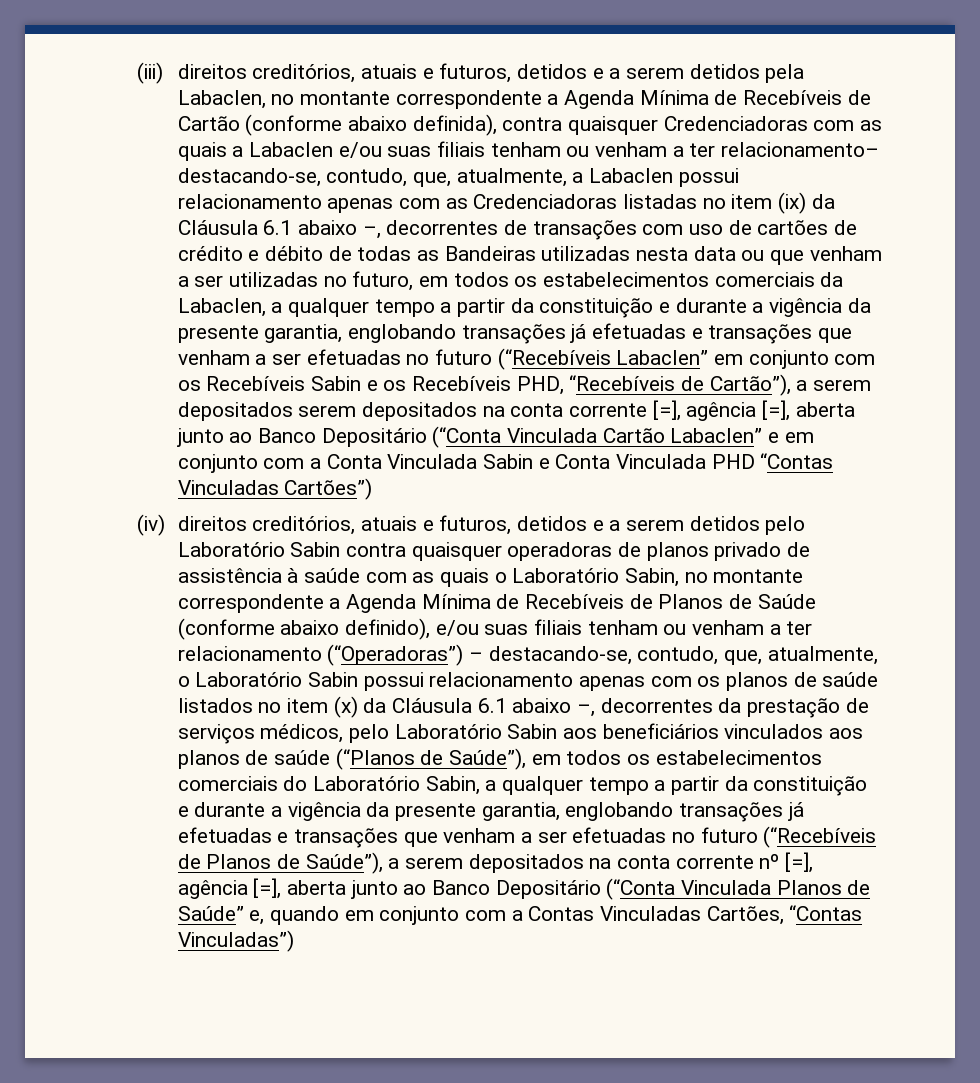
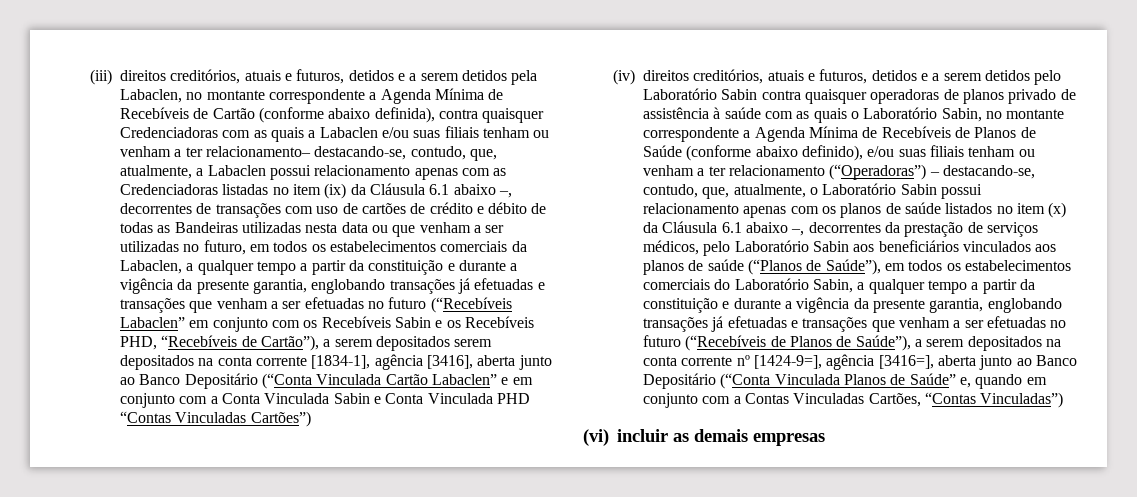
- (iii) direitos creditórios, atuais e futuros, detidos e a serem detidos pela Labaclen, no montante correspondente a Agenda Mínima de Recebíveis de Cartão (conforme abaixo definida), contra quaisquer Credenciadoras com as quais a Labaclen e/ou suas filiais tenham ou venham a ter relacionamento– destacando-se, contudo, que, atualmente, a Labaclen possui relacionamento apenas com as Credenciadoras listadas no item (ix) da Cláusula 6.1 abaixo –, decorrentes de transações com uso de cartões de crédito e débito de todas as Bandeiras utilizadas nesta data ou que venham a ser utilizadas no futuro, em todos os estabelecimentos comerciais da Labaclen, a qualquer tempo a partir da constituição e durante a vigência da presente garantia, englobando transações já efetuadas e transações que venham a ser efetuadas no futuro (“Recebíveis Labaclen” em conjunto com os Recebíveis Sabin e os Recebíveis PHD, “Recebíveis de Cartão”), a serem depositados serem depositados na conta corrente [=], agência [=], aberta junto ao Banco Depositário (“Conta Vinculada Cartão Labaclen” e em conjunto com a Conta Vinculada Sabin e Conta Vinculada PHD “Contas Vinculadas Cartões”)
+ (iii) direitos creditórios, atuais e futuros, detidos e a serem detidos pela Labaclen, no montante correspondente a Agenda Mínima de Recebíveis de Cartão (conforme abaixo definida), contra quaisquer Credenciadoras com as quais a Labaclen e/ou suas filiais tenham ou venham a ter relacionamento– destacando-se, contudo, que, atualmente, a Labaclen possui relacionamento apenas com as Credenciadoras listadas no item (ix) da Cláusula 6.1 abaixo –, decorrentes de transações com uso de cartões de crédito e débito de todas as Bandeiras utilizadas nesta data ou que venham a ser utilizadas no futuro, em todos os estabelecimentos comerciais da Labaclen, a qualquer tempo a partir da constituição e durante a vigência da presente garantia, englobando transações já efetuadas e transações que venham a ser efetuadas no futuro (“Recebíveis Labaclen” em conjunto com os Recebíveis Sabin e os Recebíveis PHD, “Recebíveis de Cartão”), a serem depositados serem depositados na conta corrente [1834-1], agência [3416], aberta junto ao Banco Depositário (“Conta Vinculada Cartão Labaclen” e em conjunto com a Conta Vinculada Sabin e Conta Vinculada PHD “Contas Vinculadas Cartões”)
- (iv) direitos creditórios, atuais e futuros, detidos e a serem detidos pelo Laboratório Sabin contra quaisquer operadoras de planos privado de assistência à saúde com as quais o Laboratório Sabin, no montante correspondente a Agenda Mínima de Recebíveis de Planos de Saúde (conforme abaixo definido), e/ou suas filiais tenham ou venham a ter relacionamento (“Operadoras”) – destacando-se, contudo, que, atualmente, o Laboratório Sabin possui relacionamento apenas com os planos de saúde listados no item (x) da Cláusula 6.1 abaixo –, decorrentes da prestação de serviços médicos, pelo Laboratório Sabin aos beneficiários vinculados aos planos de saúde (“Planos de Saúde”), em todos os estabelecimentos comerciais do Laboratório Sabin, a qualquer tempo a partir da constituição e durante a vigência da presente garantia, englobando transações já efetuadas e transações que venham a ser efetuadas no futuro (“Recebíveis de Planos de Saúde”), a serem depositados na conta corrente nº [=], agência [=], aberta junto ao Banco Depositário (“Conta Vinculada Planos de Saúde” e, quando em conjunto com a Contas Vinculadas Cartões, “Contas Vinculadas”)
+ (iv) direitos creditórios, atuais e futuros, detidos e a serem detidos pelo Laboratório Sabin contra quaisquer operadoras de planos privado de assistência à saúde com as quais o Laboratório Sabin, no montante correspondente a Agenda Mínima de Recebíveis de Planos de Saúde (conforme abaixo definido), e/ou suas filiais tenham ou venham a ter relacionamento (“Operadoras”) – destacando-se, contudo, que, atualmente, o Laboratório Sabin possui relacionamento apenas com os planos de saúde listados no item (x) da Cláusula 6.1 abaixo –, decorrentes da prestação de serviços médicos, pelo Laboratório Sabin aos beneficiários vinculados aos planos de saúde (“Planos de Saúde”), em todos os estabelecimentos comerciais do Laboratório Sabin, a qualquer tempo a partir da constituição e durante a vigência da presente garantia, englobando transações já efetuadas e transações que venham a ser efetuadas no futuro (“Recebíveis de Planos de Saúde”), a serem depositados na conta corrente nº [1424-9=], agência [3416=], aberta junto ao Banco Depositário (“Conta Vinculada Planos de Saúde” e, quando em conjunto com a Contas Vinculadas Cartões, “Contas Vinculadas”)
+ (vi) incluir as demais empresas

